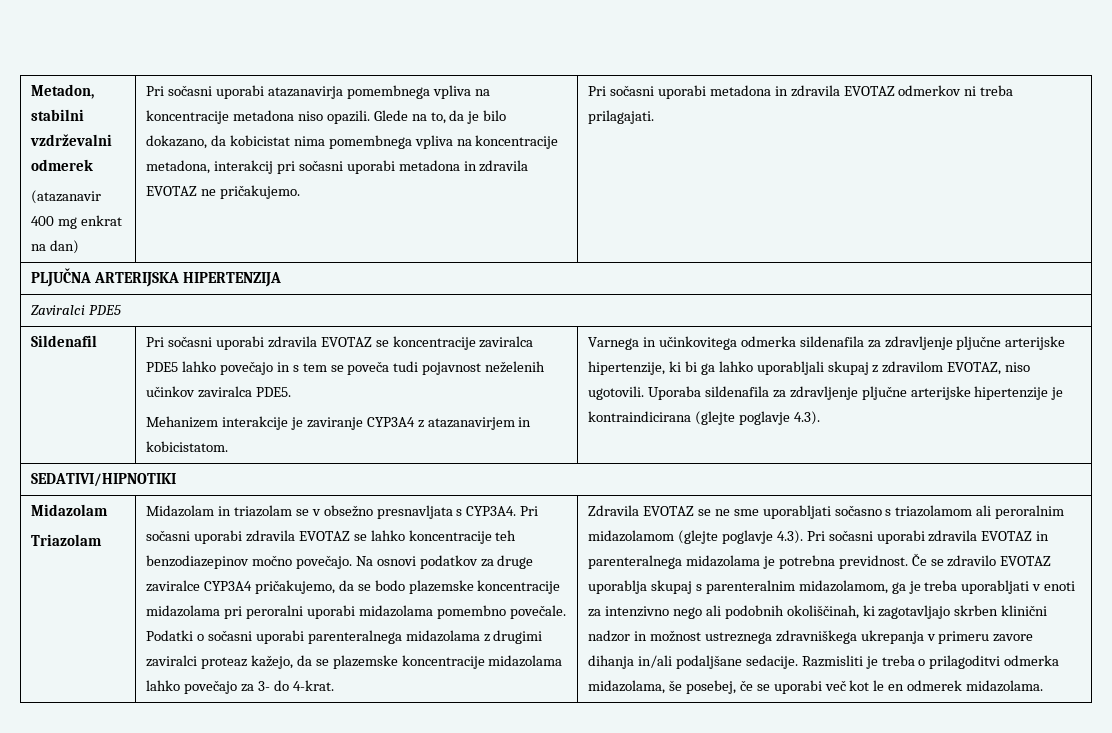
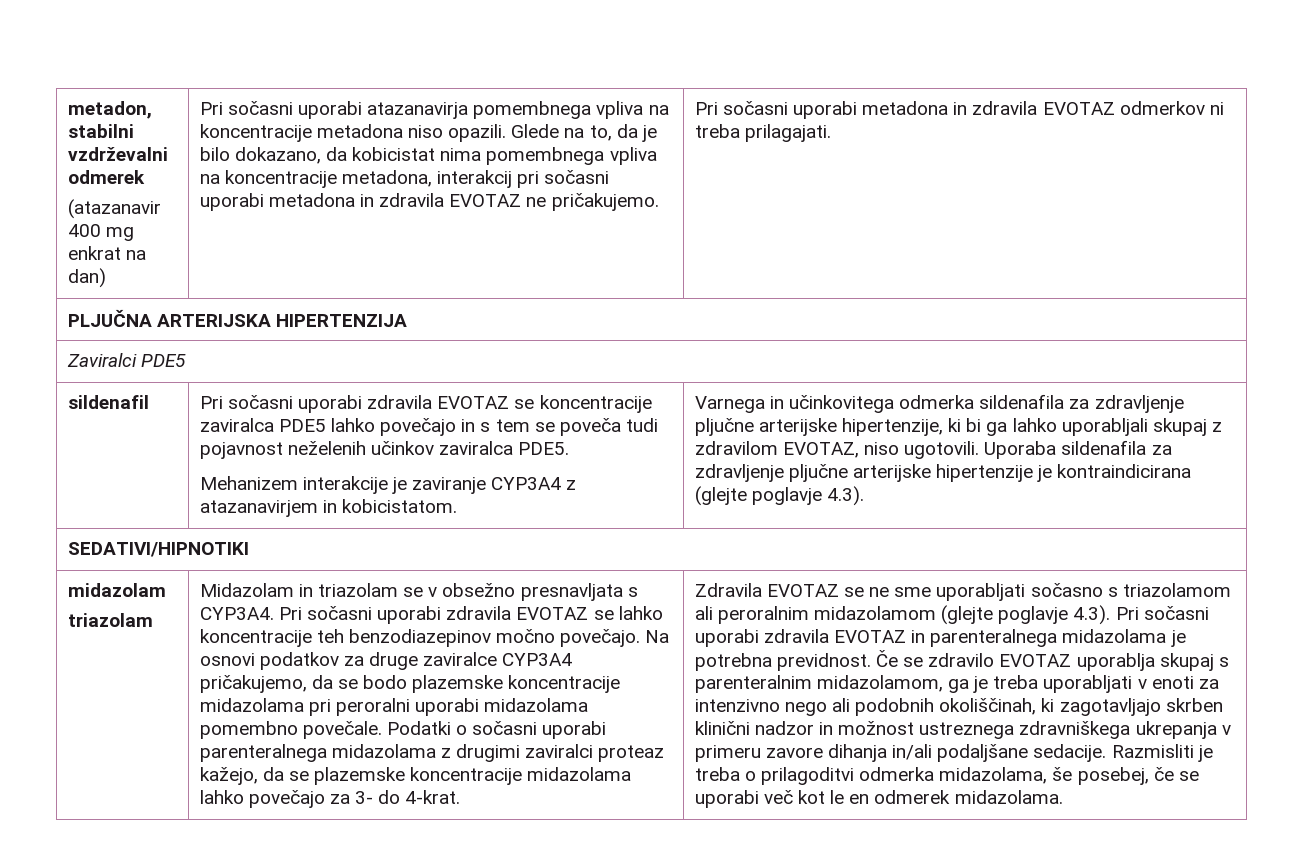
- Metadon, stabilni vzdrževalni odmerek
+ metadon, stabilni vzdrževalni odmerek
- Sildenafil
+ sildenafil
  SEDATIVI/HIPNOTIKI
- Midazolam
- Triazolam
+ midazolam
+ triazolam

